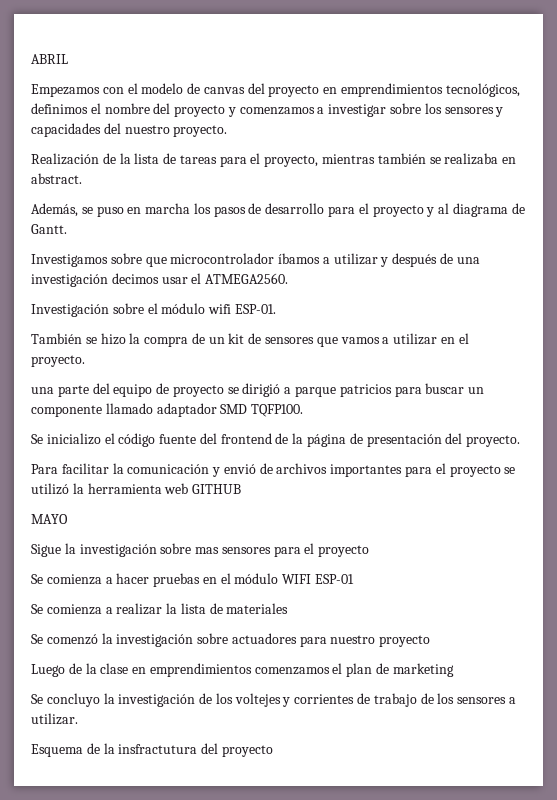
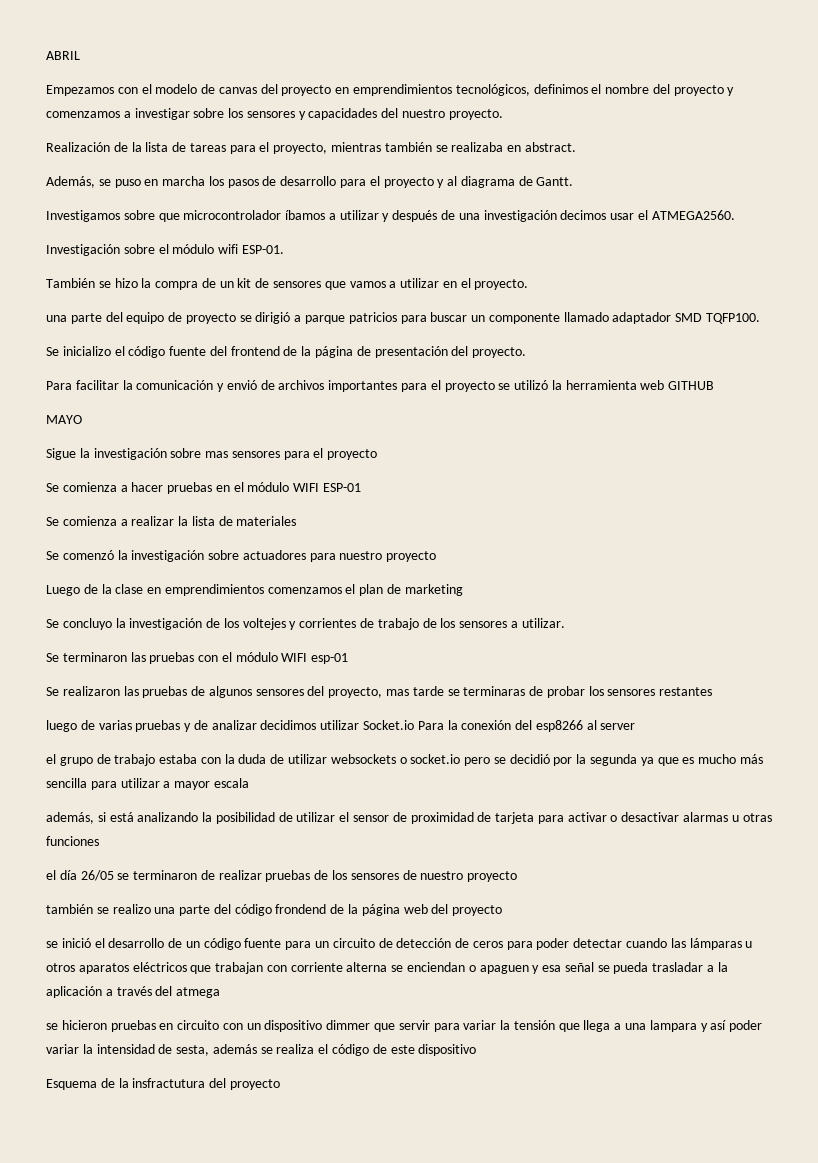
+ Se terminaron las pruebas con el módulo WIFI esp-01
+ Se realizaron las pruebas de algunos sensores del proyecto, mas tarde se terminaras de probar los sensores restantes
+ luego de varias pruebas y de analizar decidimos utilizar Socket.io Para la conexión del esp8266 al server
+ el grupo de trabajo estaba con la duda de utilizar websockets o socket.io pero se decidió por la segunda ya que es mucho más sencilla para utilizar a mayor escala
+ además, si está analizando la posibilidad de utilizar el sensor de proximidad de tarjeta para activar o desactivar alarmas u otras funciones
+ el día 26/05 se terminaron de realizar pruebas de los sensores de nuestro proyecto
+ también se realizo una parte del código frondend de la página web del proyecto
+ se inició el desarrollo de un código fuente para un circuito de detección de ceros para poder detectar cuando las lámparas u otros aparatos eléctricos que trabajan con corriente alterna se enciendan o apaguen y esa señal se pueda trasladar a la aplicación a través del atmega
+ se hicieron pruebas en circuito con un dispositivo dimmer que servir para variar la tensión que llega a una lampara y así poder variar la intensidad de sesta, además se realiza el código de este dispositivo

